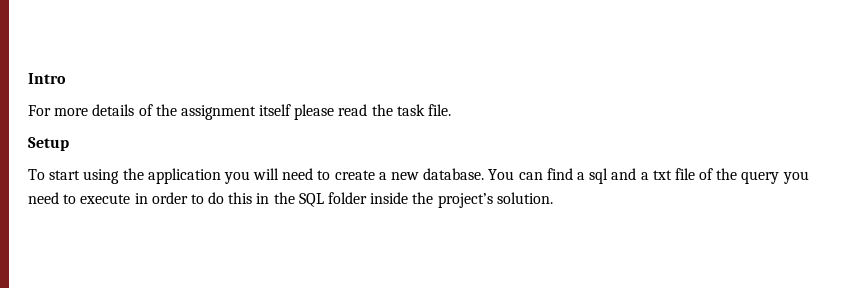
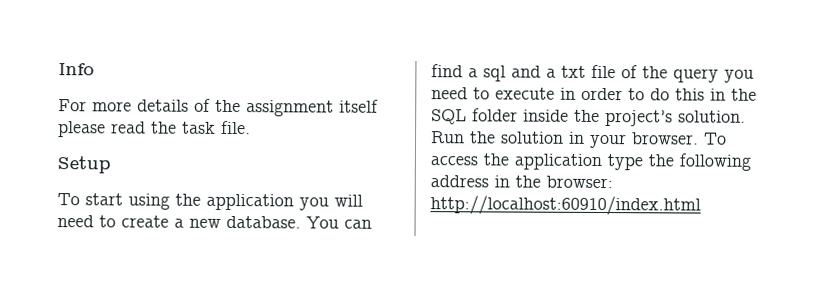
- Intro
+ Info
+ Run the solution in your browser. To access the application type the following address in the browser: http://localhost:60910/index.html

